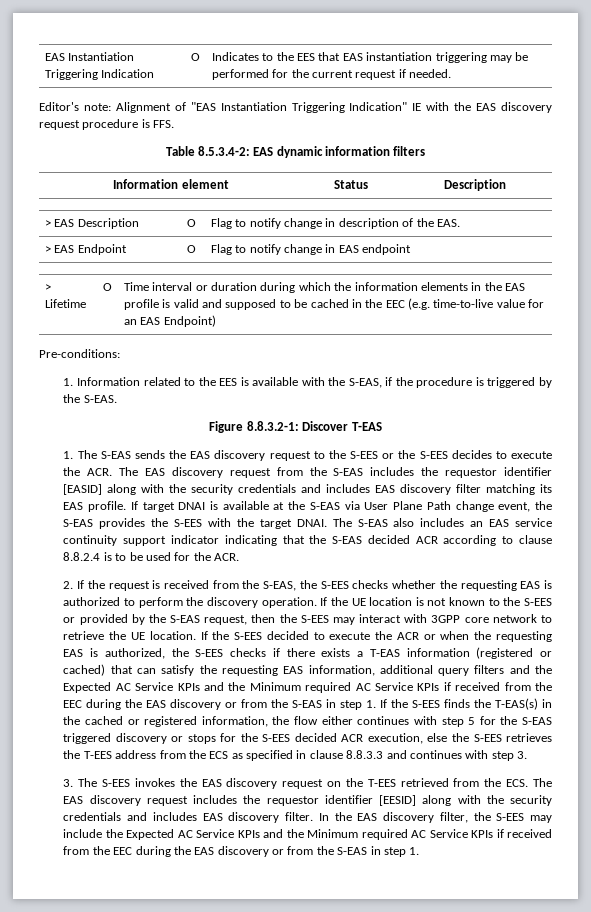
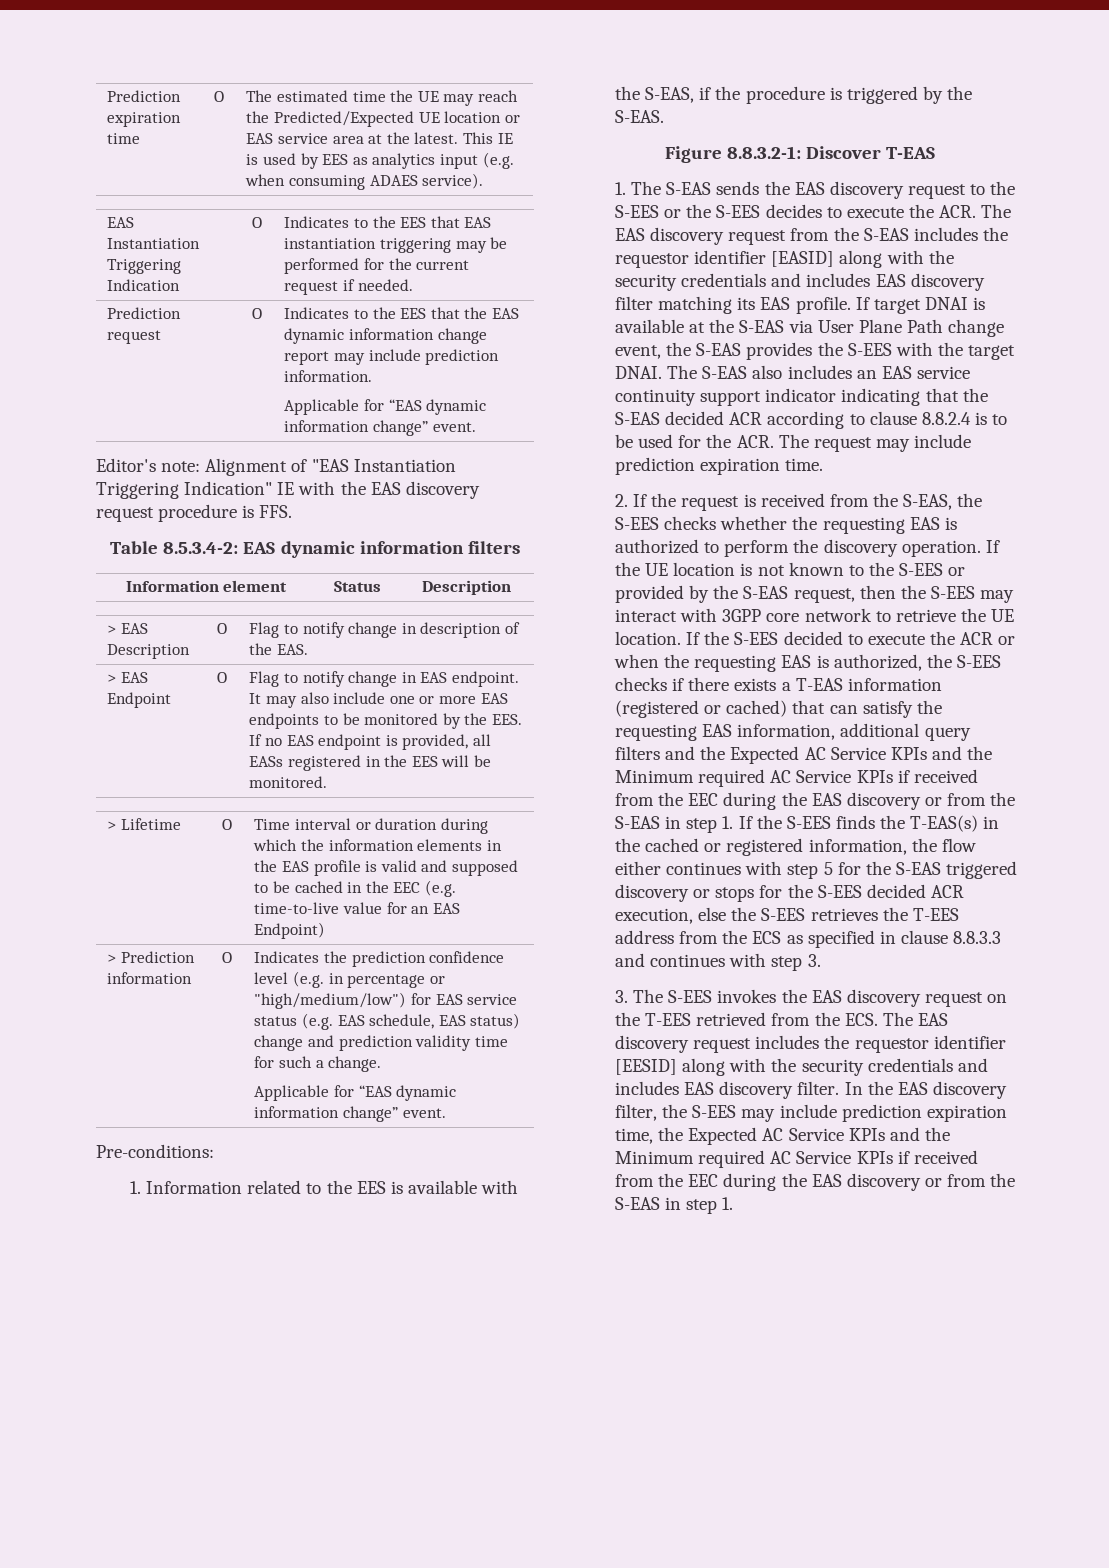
+ Prediction expiration time | O | The estimated time the UE may reach the Predicted/Expected UE location or EAS service area at the latest. This IE is used by EES as analytics input (e.g. when consuming ADAES service).
+ Prediction request | O | Indicates to the EES that the EAS dynamic information change report may include prediction information.
+ Applicable for “EAS dynamic information change” event.
- Flag to notify change in EAS endpoint
+ Flag to notify change in EAS endpoint. It may also include one or more EAS endpoints to be monitored by the EES. If no EAS endpoint is provided, all EASs registered in the EES will be monitored.
+ > Prediction information | O | Indicates the prediction confidence level (e.g. in percentage or "high/medium/low") for EAS service status (e.g. EAS schedule, EAS status) change and prediction validity time for such a change.
+ Applicable for “EAS dynamic information change” event.
- The S-EAS also includes an EAS service continuity support indicator indicating that the S-EAS decided ACR according to clause 8.8.2.4 is to be used for the ACR.
+ The S-EAS also includes an EAS service continuity support indicator indicating that the S-EAS decided ACR according to clause 8.8.2.4 is to be used for the ACR. The request may include prediction expiration time.
- In the EAS discovery filter, the S-EES may include the Expected AC Service KPIs and the Minimum required AC Service KPIs if received from the EEC during the EAS discovery or from the S-EAS in step 1.
+ In the EAS discovery filter, the S-EES may include prediction expiration time, the Expected AC Service KPIs and the Minimum required AC Service KPIs if received from the EEC during the EAS discovery or from the S-EAS in step 1.

